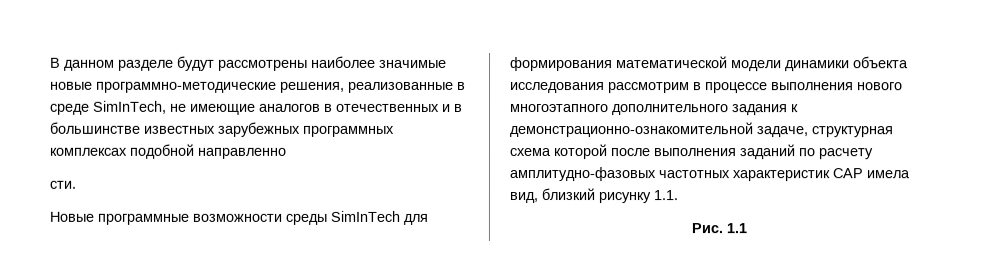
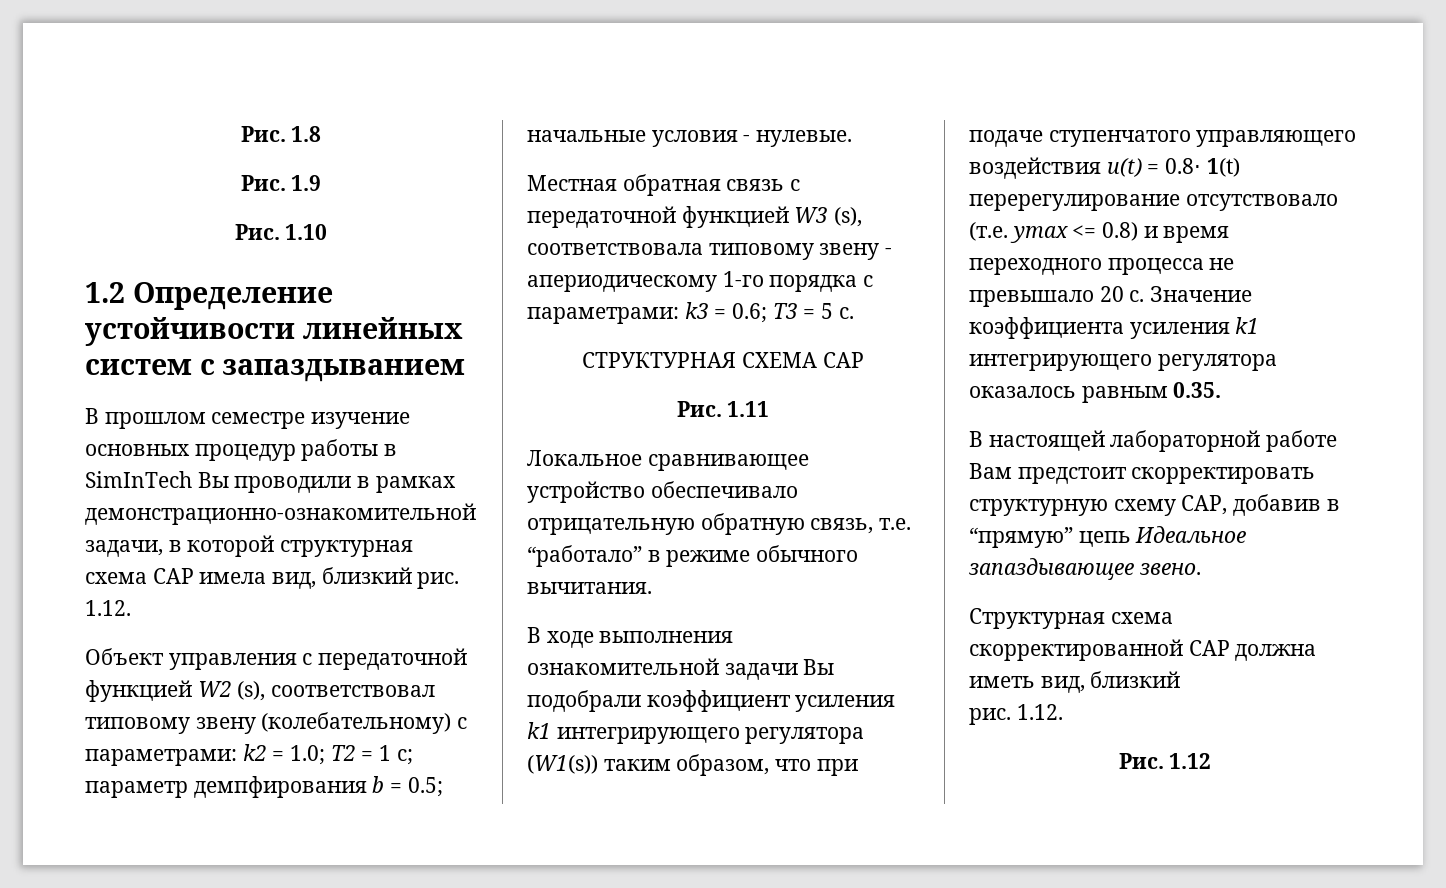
- В данном разделе будут рассмотрены наиболее значимые новые программно-методические решения, реализованные в среде SimInTech, не имеющие аналогов в отечественных и в большинстве известных зарубежных программных комплексах подобной направленно
- сти.
- Новые программные возможности среды SimInTech для формирования математической модели динамики объекта исследования рассмотрим в процессе выполнения нового многоэтапного дополнительного задания к демонстрационно-ознакомительной задаче, структурная схема которой после выполнения заданий по расчету амплитудно-фазовых частотных характеристик САР имела вид, близкий рисунку 1.1.
- Рис. 1.1
+ Рис. 1.8
+ Рис. 1.9
+ Рис. 1.10
+ 1.2 Определение устойчивости линейных систем с запаздыванием
+ В прошлом семестре изучение основных процедур работы в SimInTech Вы проводили в рамках демонстрационно-ознакомительной задачи, в которой структурная схема САР имела вид, близкий рис. 1.12.
+ Объект управления с передаточной функцией W2 (s), соответствовал типовому звену (колебательному) с параметрами: k2 = 1.0; T2 = 1 c; параметр демпфирования b = 0.5; начальные условия - нулевые.
+ Местная обратная связь с передаточной функцией W3 (s), соответствовала типовому звену - апериодическому 1-го порядка с параметрами: k3 = 0.6; T3 = 5 c.
+ СТРУКТУРНАЯ СХЕМА САР
+ Рис. 1.11
+ Локальное сравнивающее устройство обеспечивало отрицательную обратную связь, т.е. “работало” в режиме обычного вычитания.
+ В ходе выполнения ознакомительной задачи Вы подобрали коэффициент усиления k1 интегрирующего регулятора (W1(s)) таким образом, что при подаче ступенчатого управляющего воздействия u(t) = 0.8⋅ 1(t) перерегулирование отсутствовало (т.е. ymax <= 0.8) и время переходного процесса не превышало 20 с. Значение коэффициента усиления k1 интегрирующего регулятора оказалось равным 0.35.
+ В настоящей лабораторной работе Вам предстоит скорректировать структурную схему САР, добавив в “прямую” цепь Идеальное запаздывающее звено.
+ Структурная схема скорректированной САР должна иметь вид, близкий
+ рис. 1.12.
+ Рис. 1.12

